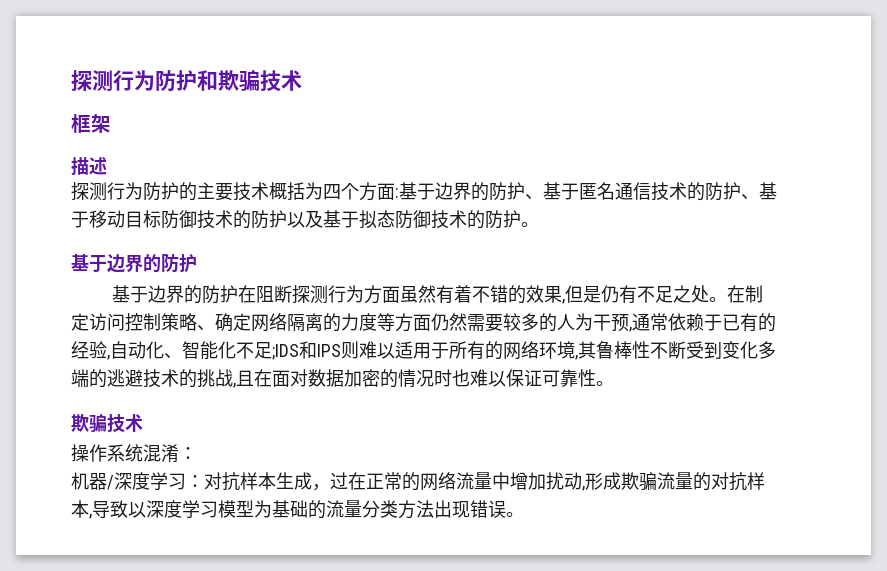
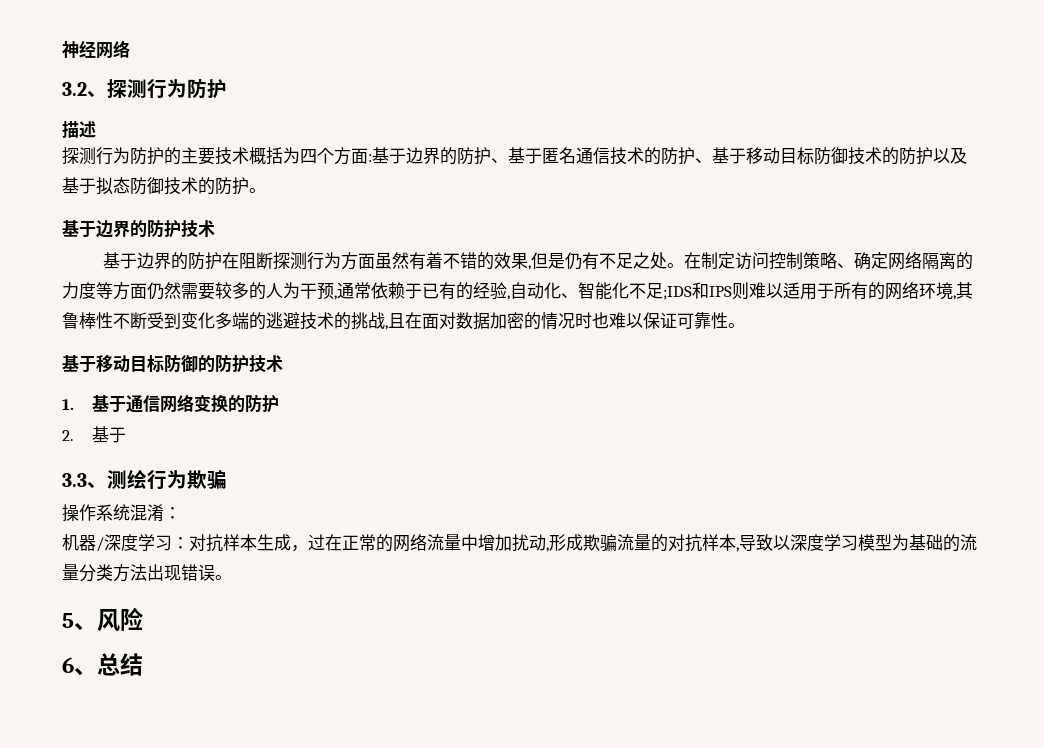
- 探测行为防护和欺骗技术
- 框架
+ 神经网络
+ 3.2、探测行为防护
  探测行为防护的主要技术概括为四个方面:基于边界的防护、基于匿名通信技术的防护、基于移动目标防御技术的防护以及基于拟态防御技术的防护。
- 基于边界的防护
+ 基于边界的防护技术
  在制定访问控制策略、确定网络隔离的力度等方面仍然需要较多的人为干预,通常依赖于已有的经验,自动化、智能化不足;IDS和IPS则难以适用于所有的网络环境,其鲁棒性不断受到变化多端的逃避技术的挑战,且在面对数据加密的情况时也难以保证可靠性。
- 欺骗技术
+ 基于移动目标防御的防护技术
+ 1.基于通信网络变换的防护
+ 2.基于
+ 3.3、测绘行为欺骗
+ 5、风险
+ 6、总结

